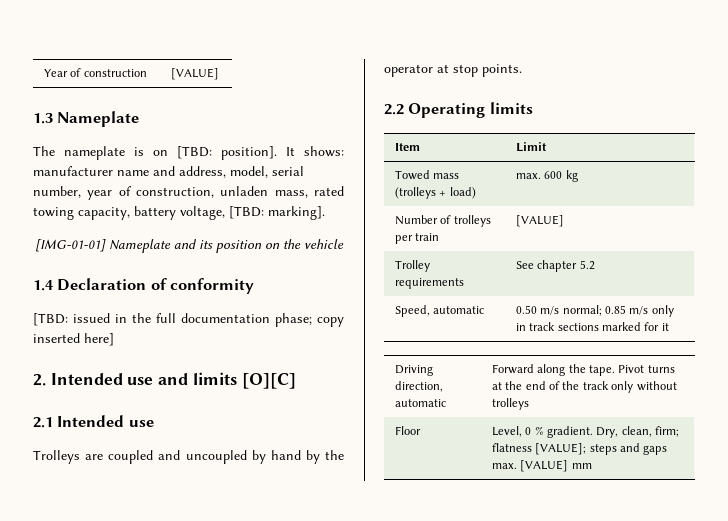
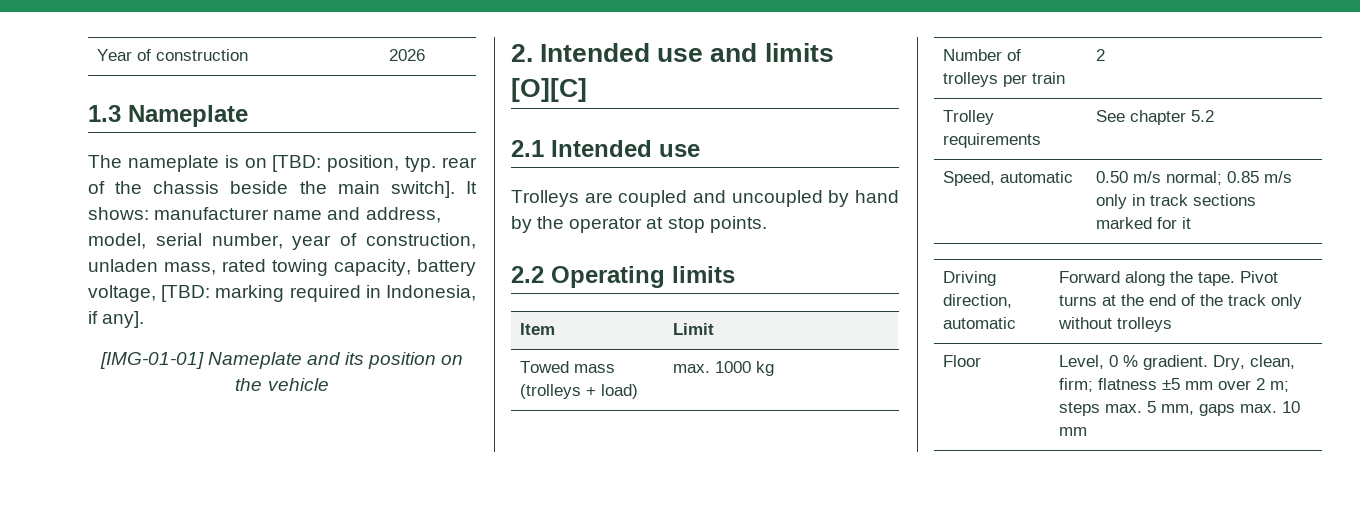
- Year of construction | [VALUE]
+ Year of construction | 2026
- The nameplate is on [TBD: position].
+ The nameplate is on [TBD: position, typ. rear of the chassis beside the main switch].
- It shows: manufacturer name and address, model, serial number, year of construction, unladen mass, rated towing capacity, battery voltage, [TBD: marking].
+ It shows: manufacturer name and address, model, serial number, year of construction, unladen mass, rated towing capacity, battery voltage, [TBD: marking required in Indonesia, if any].
- 1.4 Declaration of conformity
- [TBD: issued in the full documentation phase; copy inserted here]
- Towed mass (trolleys + load) | max. 600 kg
+ Towed mass (trolleys + load) | max. 1000 kg
- Number of trolleys per train | [VALUE]
+ Number of trolleys per train | 2
- Floor | Level, 0 % gradient. Dry, clean, firm; flatness [VALUE]; steps and gaps max. [VALUE] mm
+ Floor | Level, 0 % gradient. Dry, clean, firm; flatness ±5 mm over 2 m; steps max. 5 mm, gaps max. 10 mm

